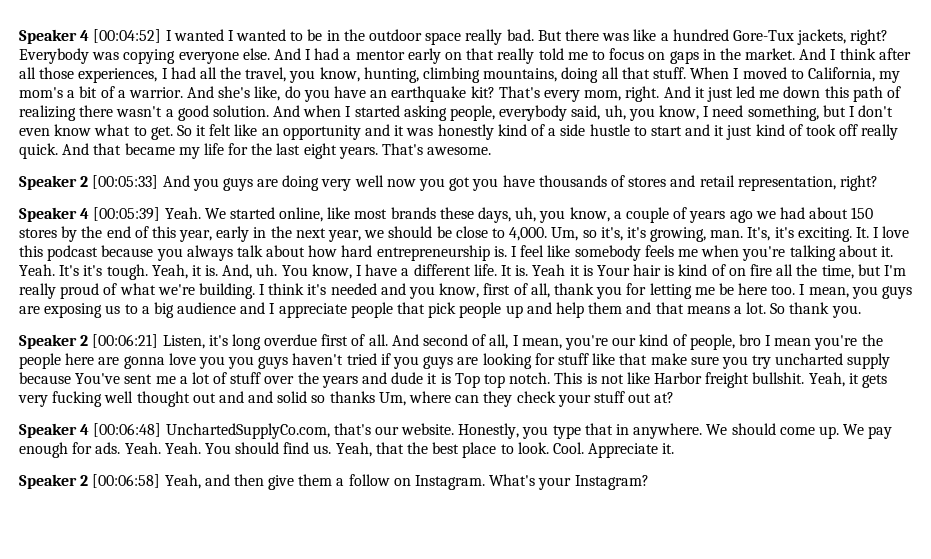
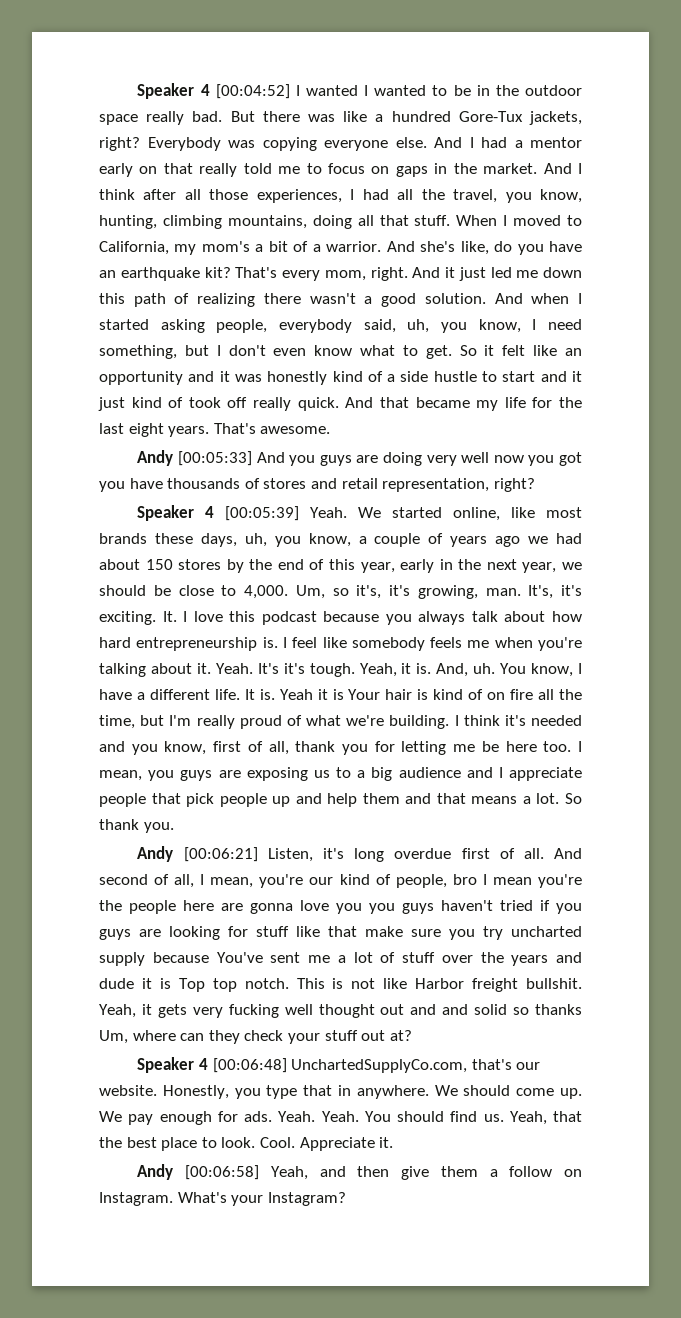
- Speaker 2 [00:05:33] And you guys are doing very well now you got you have thousands of stores and retail representation, right?
+ Andy [00:05:33] And you guys are doing very well now you got you have thousands of stores and retail representation, right?
- Speaker 2 [00:06:21] Listen, it's long overdue first of all.
+ Andy [00:06:21] Listen, it's long overdue first of all.
- Speaker 2 [00:06:58] Yeah, and then give them a follow on Instagram.
+ Andy [00:06:58] Yeah, and then give them a follow on Instagram.

